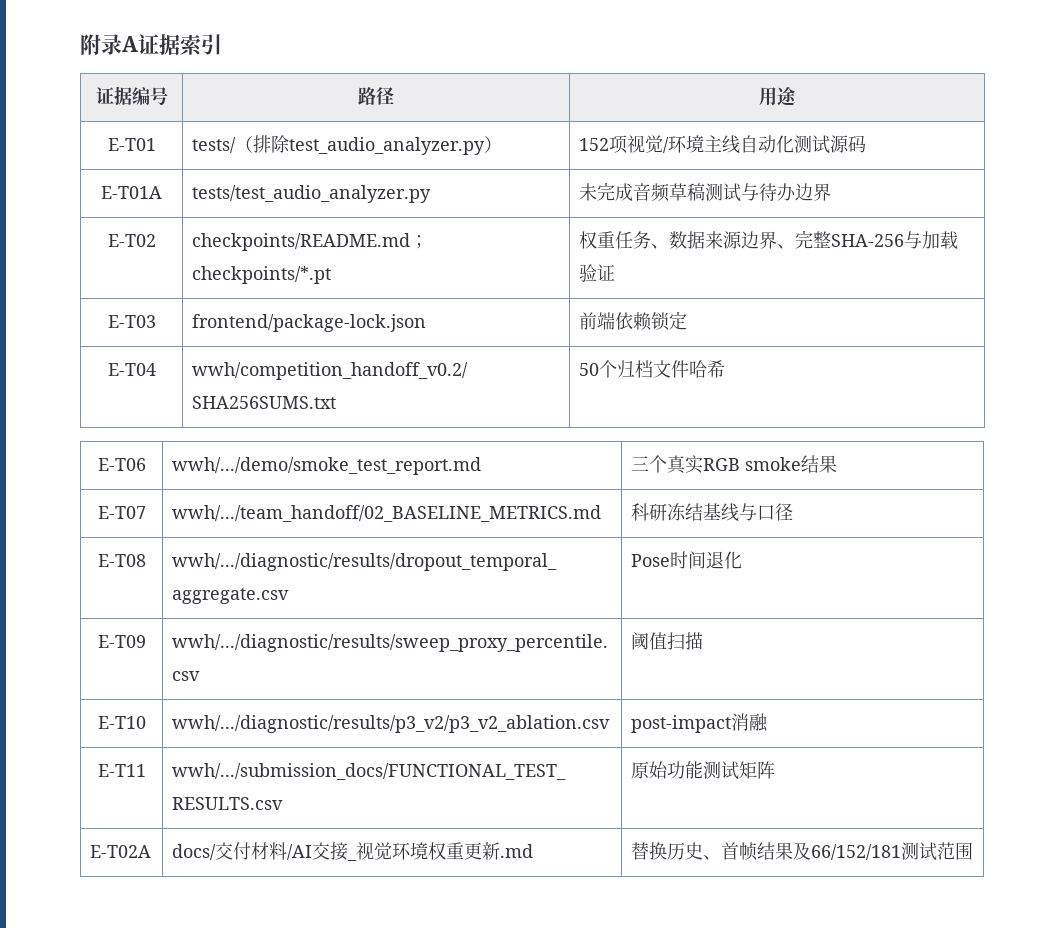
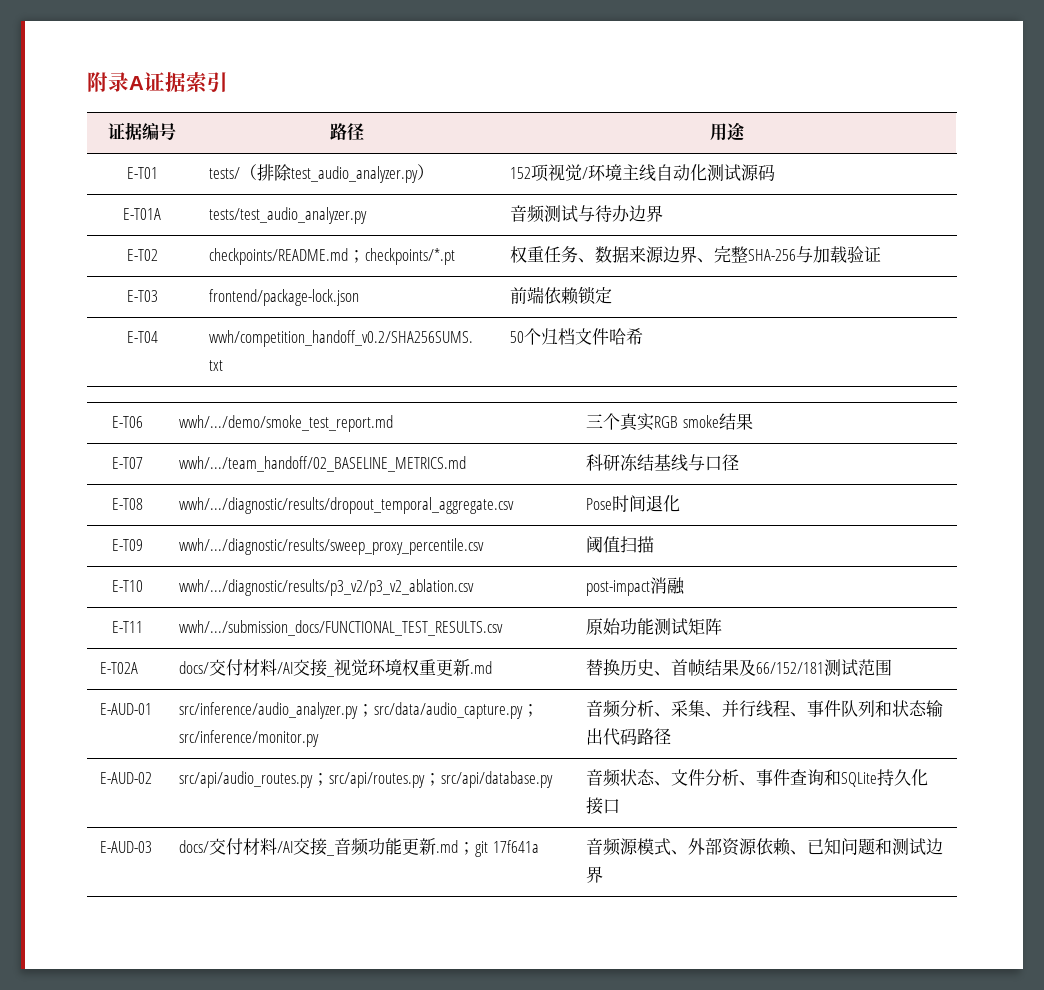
- E-T01A | tests/test_audio_analyzer.py | 未完成音频草稿测试与待办边界
+ E-T01A | tests/test_audio_analyzer.py | 音频测试与待办边界
+ E-AUD-01 | src/inference/audio_analyzer.py；src/data/audio_capture.py；src/inference/monitor.py | 音频分析、采集、并行线程、事件队列和状态输出代码路径
+ E-AUD-02 | src/api/audio_routes.py；src/api/routes.py；src/api/database.py | 音频状态、文件分析、事件查询和SQLite持久化接口
+ E-AUD-03 | docs/交付材料/AI交接_音频功能更新.md；git 17f641a | 音频源模式、外部资源依赖、已知问题和测试边界

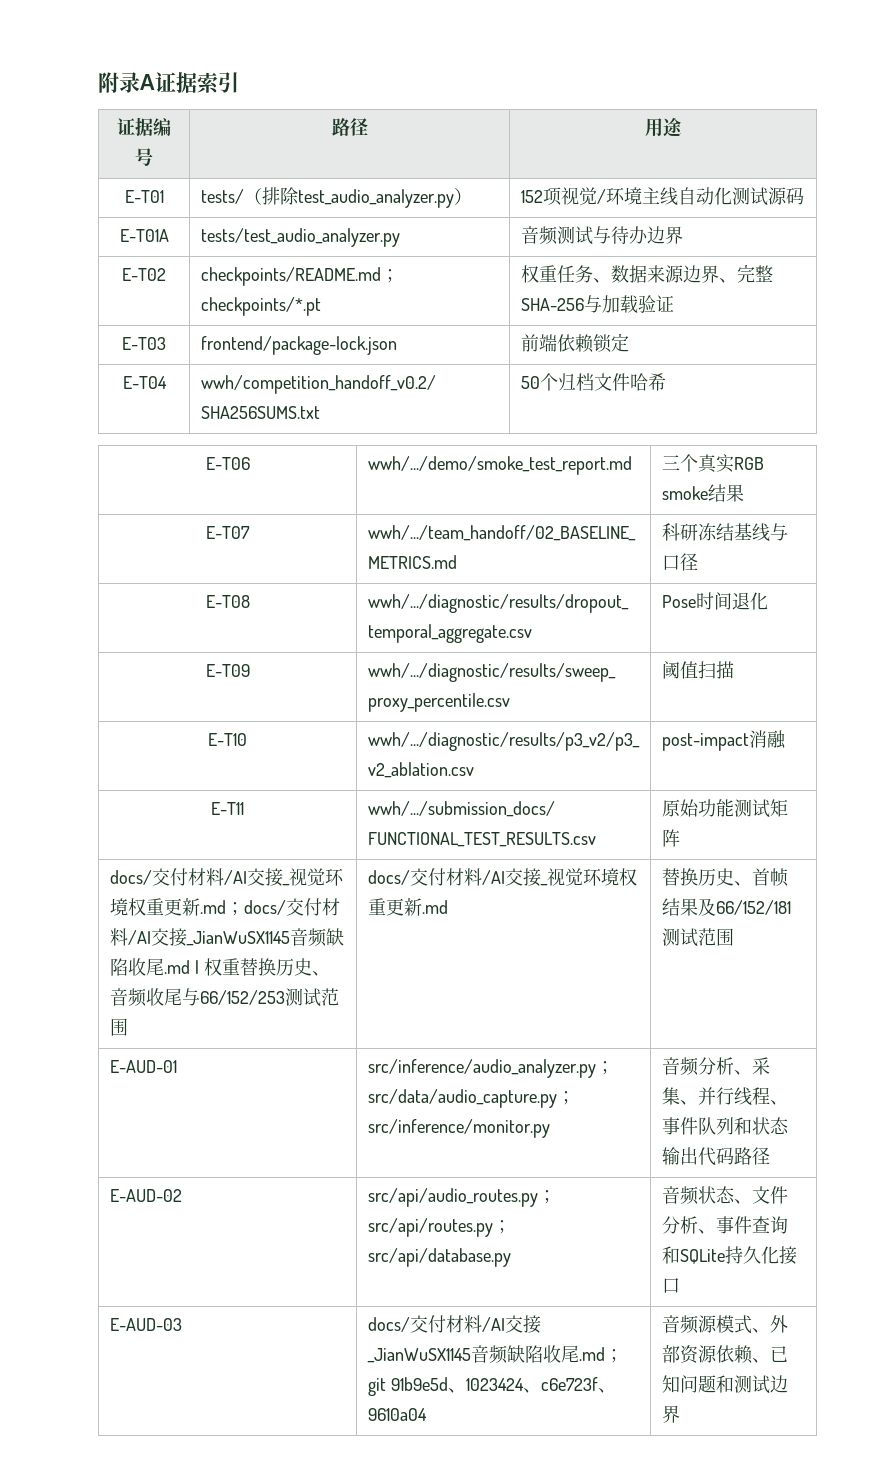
- E-T02A
+ docs/交付材料/AI交接_视觉环境权重更新.md；docs/交付材料/AI交接_JianWuSX1145音频缺陷收尾.md | 权重替换历史、音频收尾与66/152/253测试范围
- E-AUD-03 | docs/交付材料/AI交接_音频功能更新.md；git 17f641a | 音频源模式、外部资源依赖、已知问题和测试边界
+ E-AUD-03 | docs/交付材料/AI交接_JianWuSX1145音频缺陷收尾.md；git 91b9e5d、1023424、c6e723f、9610a04 | 音频源模式、外部资源依赖、已知问题和测试边界

